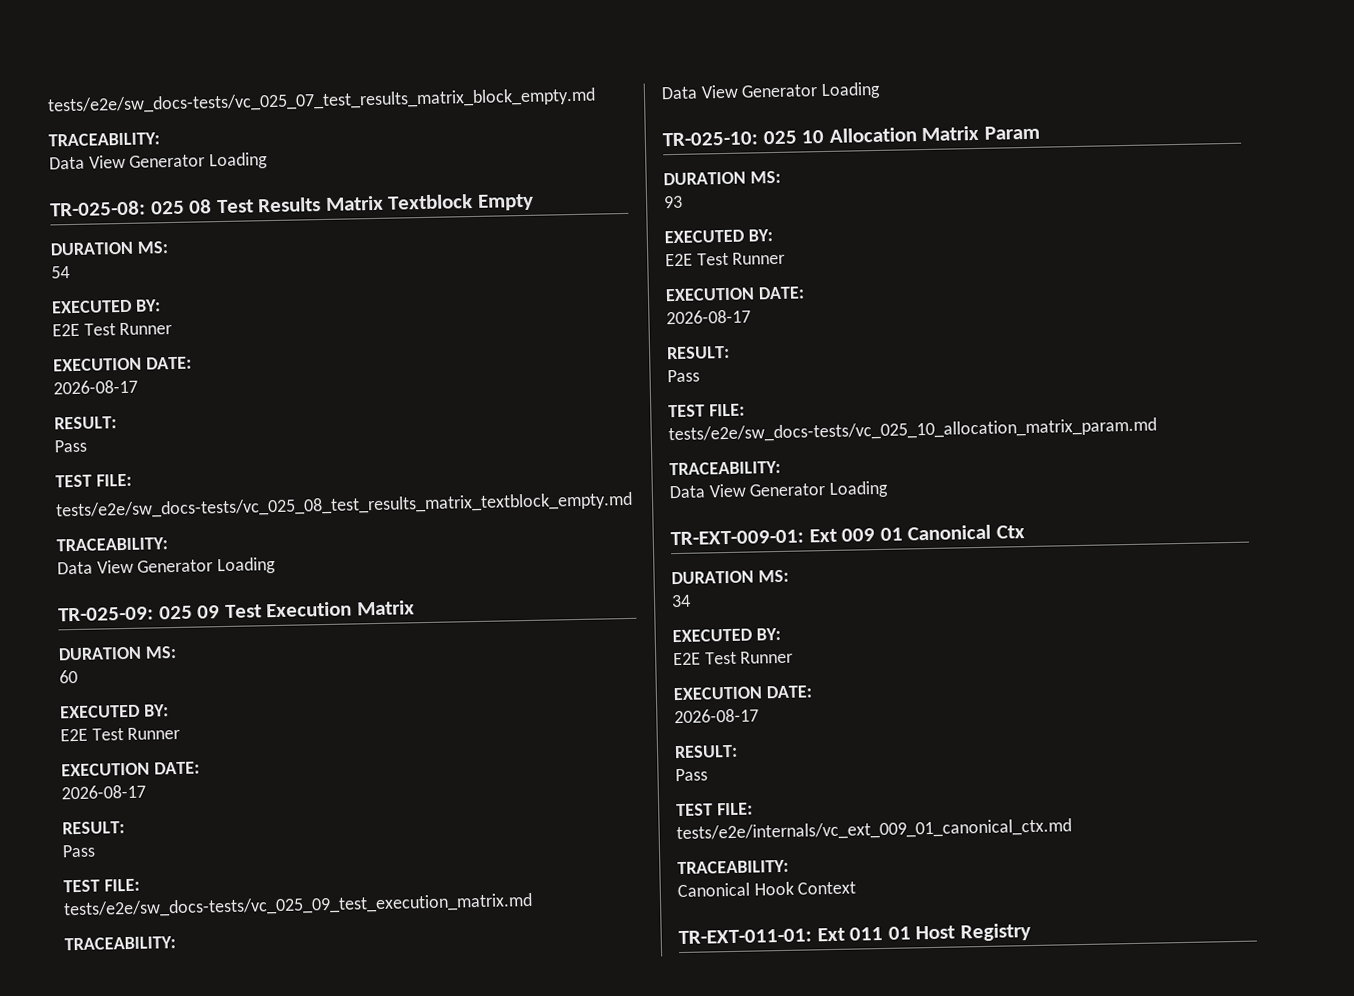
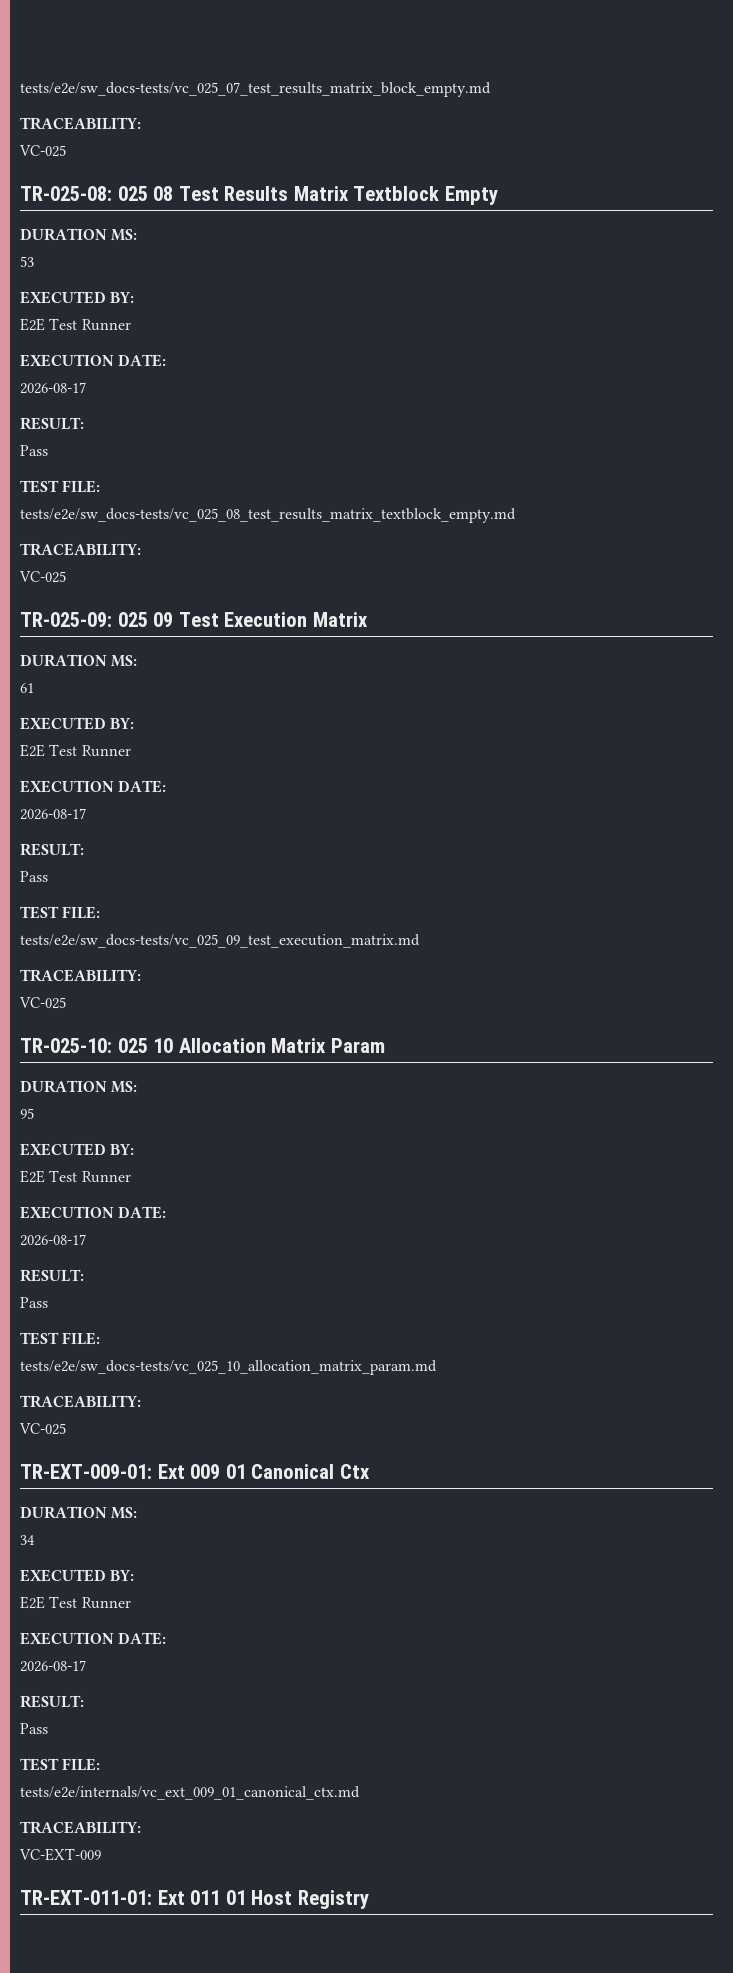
  tests/e2e/sw_docs-tests/vc_025_07_test_results_matrix_block_empty.md
  TRACEABILITY:
- Data View Generator Loading
+ VC-025
- 54
+ 53
  tests/e2e/sw_docs-tests/vc_025_08_test_results_matrix_textblock_empty.md
  TRACEABILITY:
- Data View Generator Loading
+ VC-025
- 60
+ 61
  tests/e2e/sw_docs-tests/vc_025_09_test_execution_matrix.md
  TRACEABILITY:
- Data View Generator Loading
+ VC-025
- 93
+ 95
  tests/e2e/sw_docs-tests/vc_025_10_allocation_matrix_param.md
  TRACEABILITY:
- Data View Generator Loading
+ VC-025
- Canonical Hook Context
+ VC-EXT-009

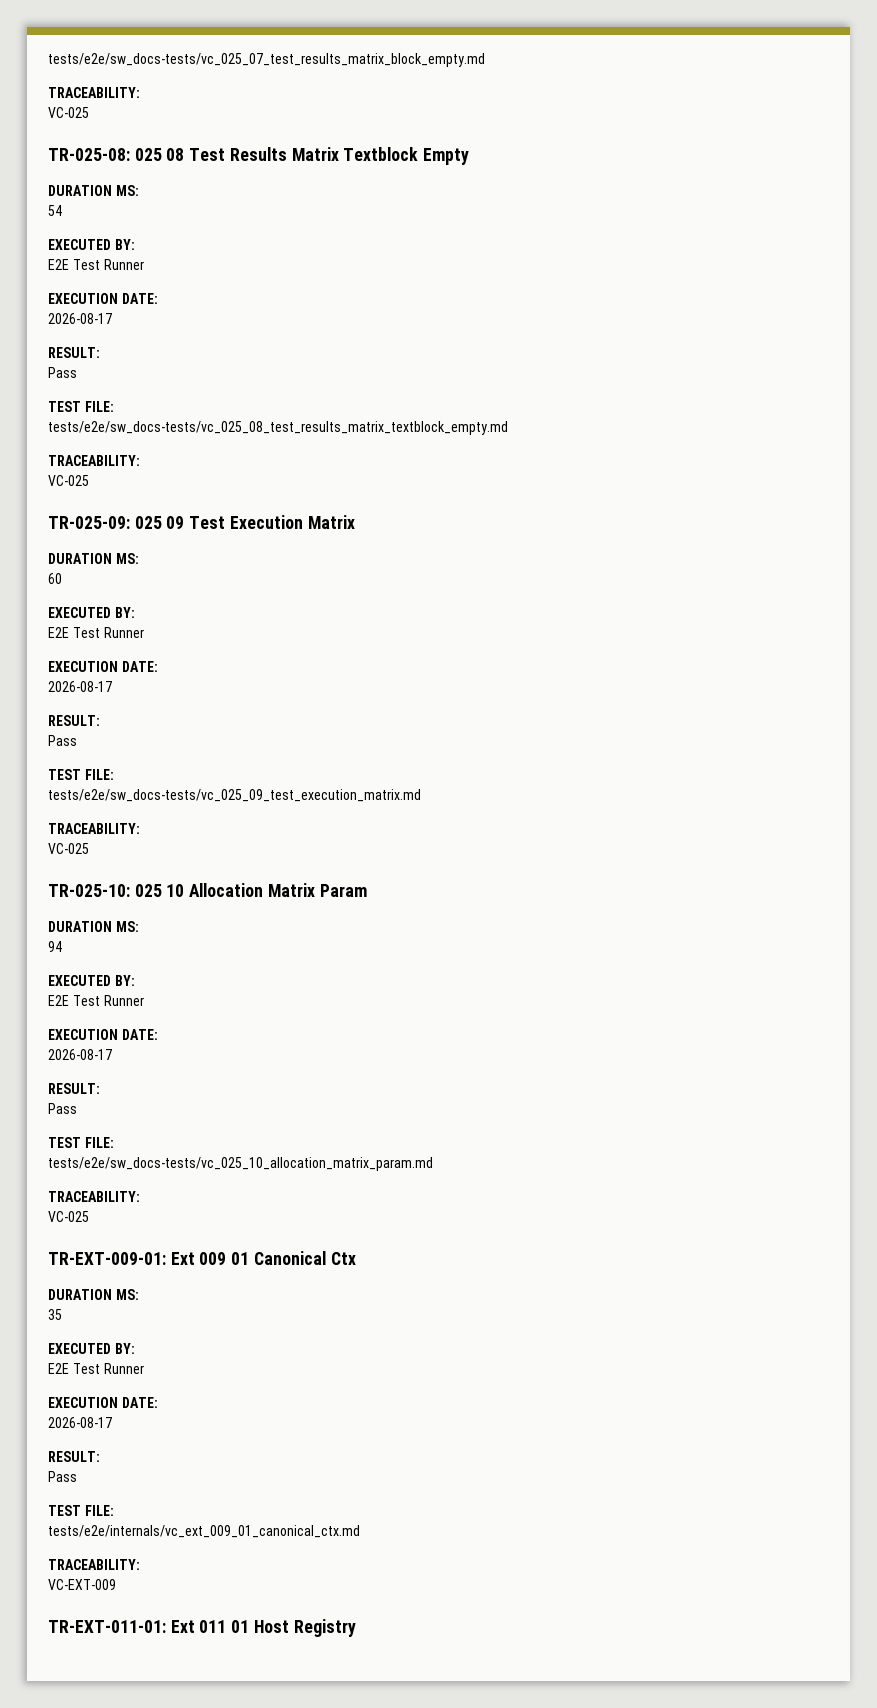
- 53
+ 54
- 61
+ 60
- 95
+ 94
- 34
+ 35

